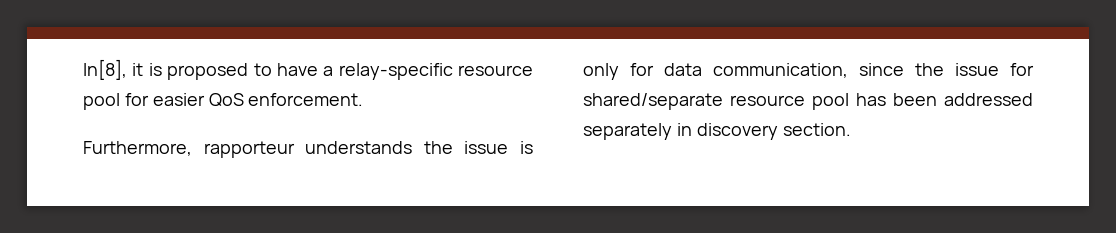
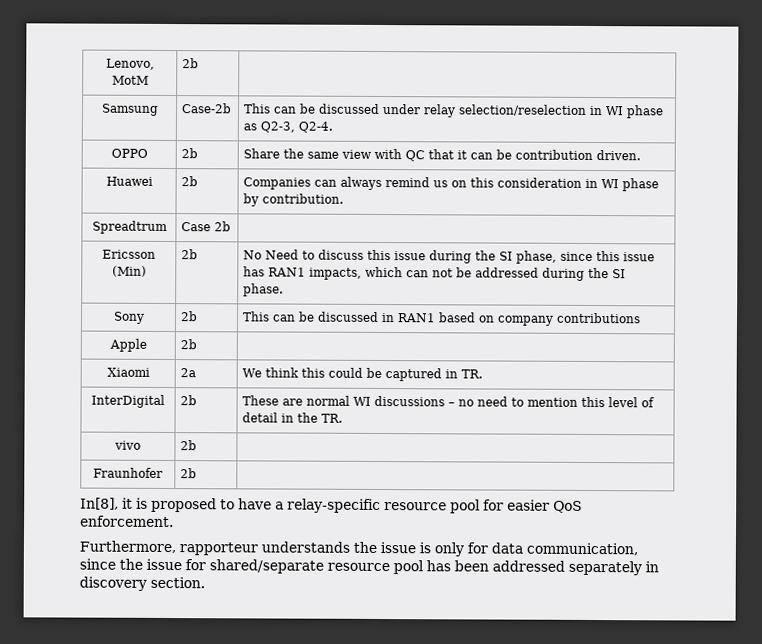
+ Lenovo, MotM | 2b |
+ Samsung | Case-2b | This can be discussed under relay selection/reselection in WI phase as Q2-3, Q2-4.
+ OPPO | 2b | Share the same view with QC that it can be contribution driven.
+ Huawei | 2b | Companies can always remind us on this consideration in WI phase by contribution.
+ Spreadtrum | Case 2b |
+ Ericsson (Min) | 2b | No Need to discuss this issue during the SI phase, since this issue has RAN1 impacts, which can not be addressed during the SI phase.
+ Sony | 2b | This can be discussed in RAN1 based on company contributions
+ Apple | 2b |
+ Xiaomi | 2a | We think this could be captured in TR.
+ InterDigital | 2b | These are normal WI discussions – no need to mention this level of detail in the TR.
+ vivo | 2b |
+ Fraunhofer | 2b |

